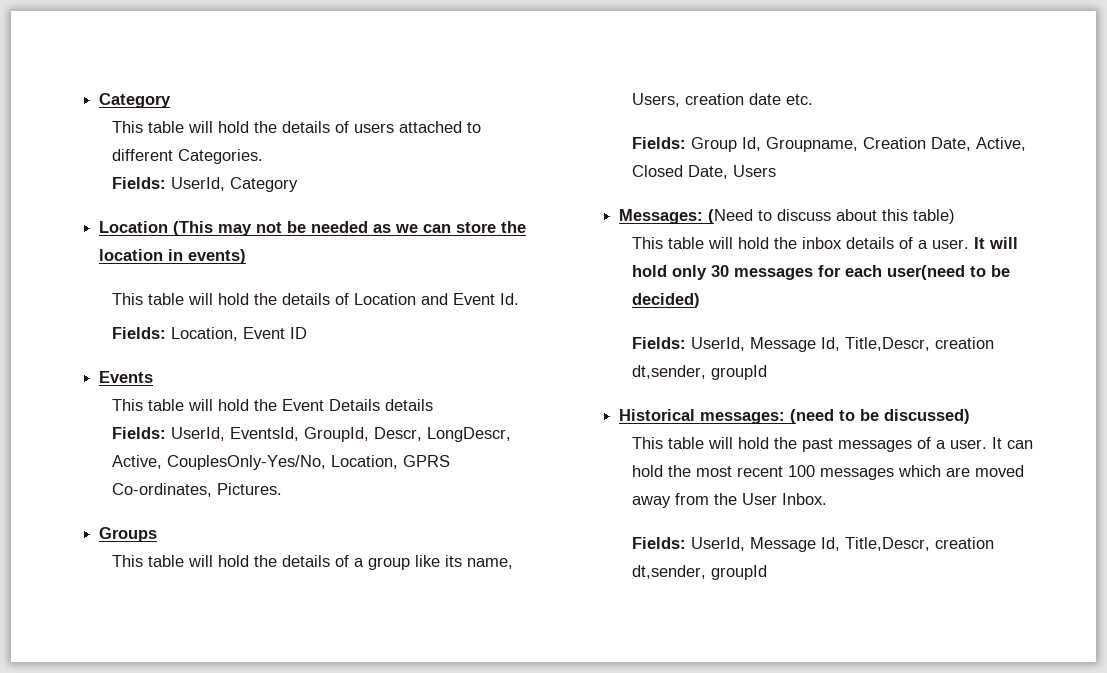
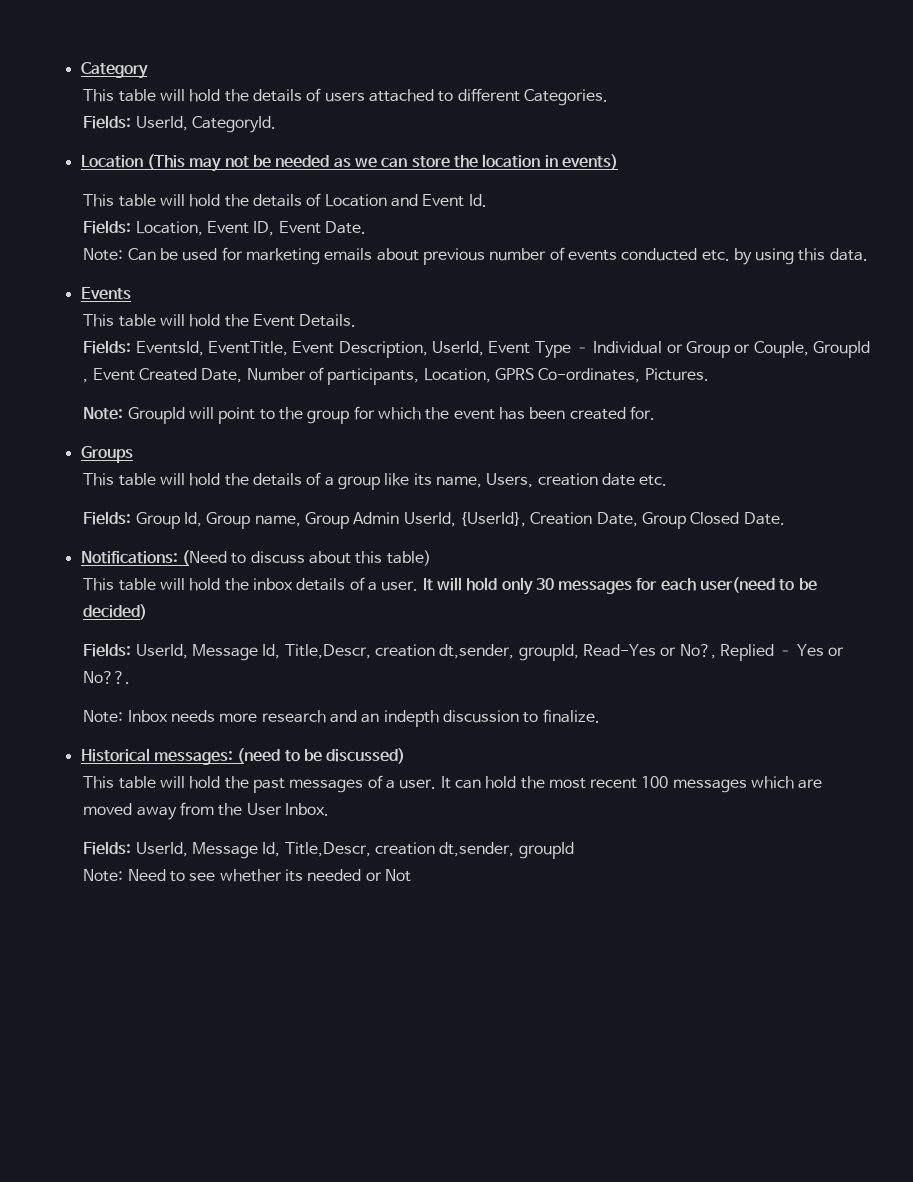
- Fields: UserId, Category
+ Fields: UserId, CategoryId.
- Fields: Location, Event ID
+ Fields: Location, Event ID, Event Date.
+ Note: Can be used for marketing emails about previous number of events conducted etc. by using this data.
- This table will hold the Event Details details
- Fields: UserId, EventsId, GroupId, Descr, LongDescr, Active, CouplesOnly-Yes/No, Location, GPRS Co-ordinates, Pictures.
+ This table will hold the Event Details.
+ Fields: EventsId, EventTitle, Event Description, UserId, Event Type – Individual or Group or Couple, GroupId , Event Created Date, Number of participants, Location, GPRS Co-ordinates, Pictures.
+ Note: GroupId will point to the group for which the event has been created for.
- Fields: Group Id, Groupname, Creation Date, Active, Closed Date, Users
- Messages: (Need to discuss about this table)
+ Fields: Group Id, Group name, Group Admin UserId, {UserId}, Creation Date, Group Closed Date.
+ Notifications: (Need to discuss about this table)
  It will hold only 30 messages for each user(need to be decided)
- Fields: UserId, Message Id, Title,Descr, creation dt,sender, groupId
+ Fields: UserId, Message Id, Title,Descr, creation dt,sender, groupId, Read-Yes or No?, Replied – Yes or No??.
+ Note: Inbox needs more research and an indepth discussion to finalize.
+ Note: Need to see whether its needed or Not

